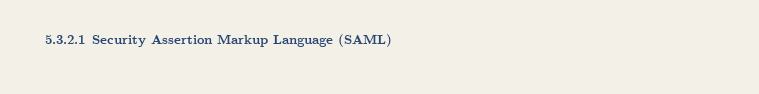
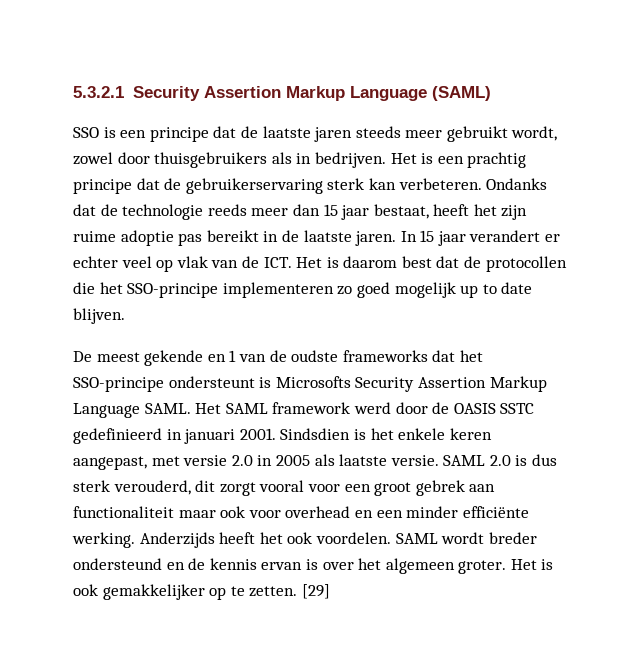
+ SSO is een principe dat de laatste jaren steeds meer gebruikt wordt, zowel door thuisgebruikers als in bedrijven. Het is een prachtig principe dat de gebruikerservaring sterk kan verbeteren. Ondanks dat de technologie reeds meer dan 15 jaar bestaat, heeft het zijn ruime adoptie pas bereikt in de laatste jaren. In 15 jaar verandert er echter veel op vlak van de ICT. Het is daarom best dat de protocollen die het SSO-principe implementeren zo goed mogelijk up to date blijven.
+ De meest gekende en 1 van de oudste frameworks dat het SSO-principe ondersteunt is Microsofts Security Assertion Markup Language SAML. Het SAML framework werd door de OASIS SSTC gedefinieerd in januari 2001. Sindsdien is het enkele keren aangepast, met versie 2.0 in 2005 als laatste versie. SAML 2.0 is dus sterk verouderd, dit zorgt vooral voor een groot gebrek aan functionaliteit maar ook voor overhead en een minder efficiënte werking. Anderzijds heeft het ook voordelen. SAML wordt breder ondersteund en de kennis ervan is over het algemeen groter. Het is ook gemakkelijker op te zetten. [29]

